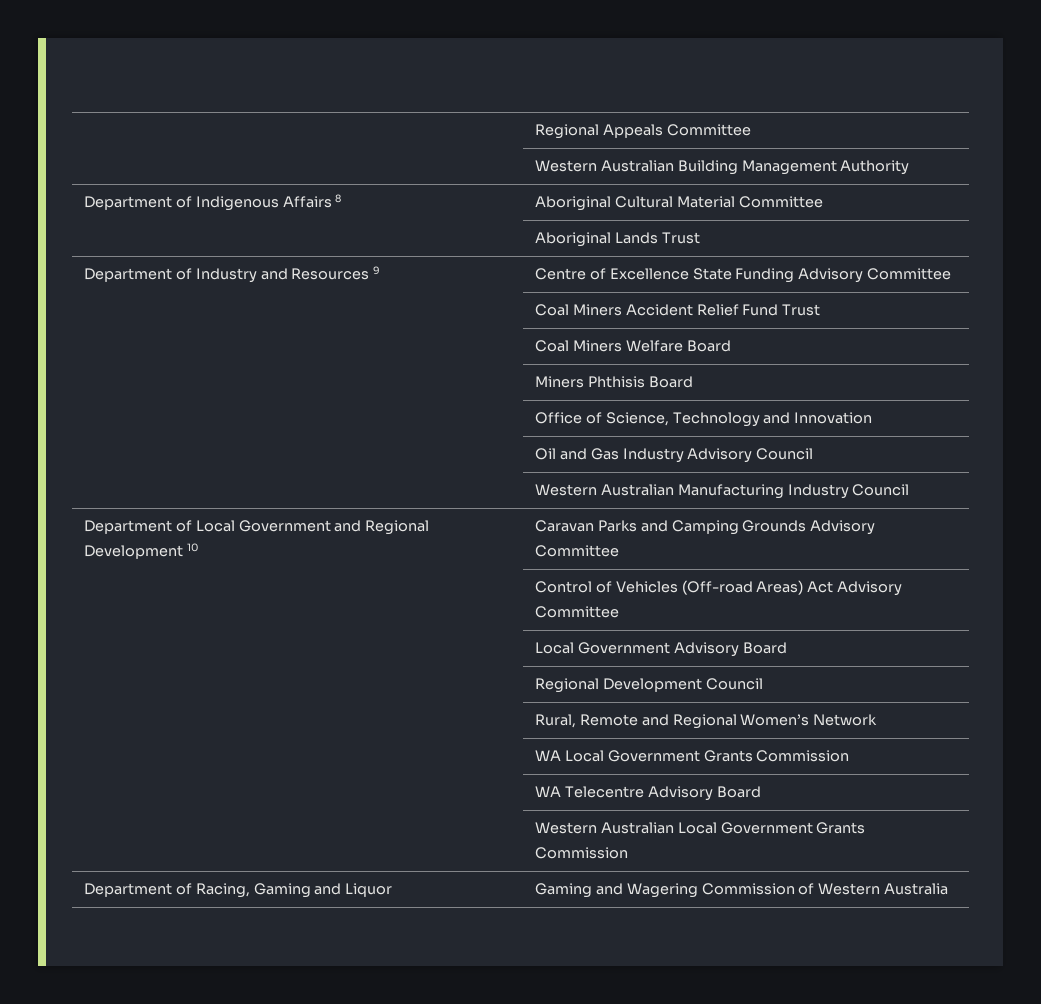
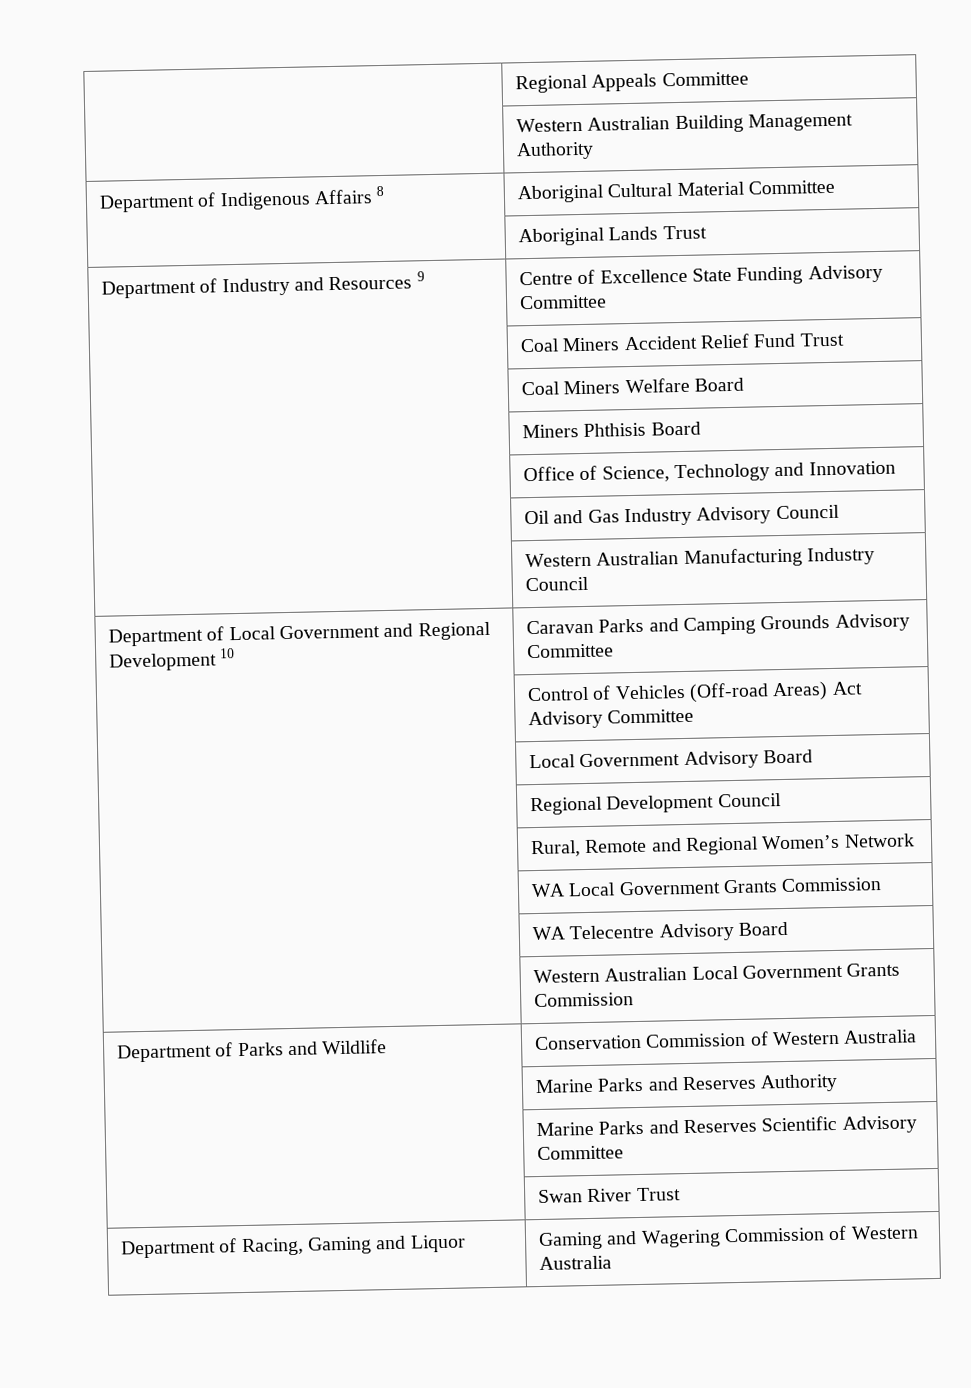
+ Department of Parks and Wildlife | Conservation Commission of Western Australia
+ | Marine Parks and Reserves Authority
+ | Marine Parks and Reserves Scientific Advisory Committee
+ | Swan River Trust

